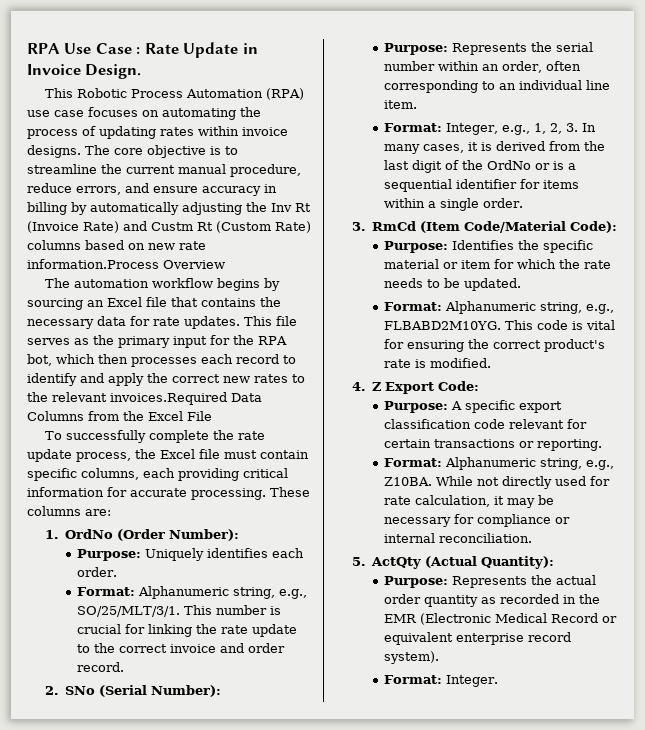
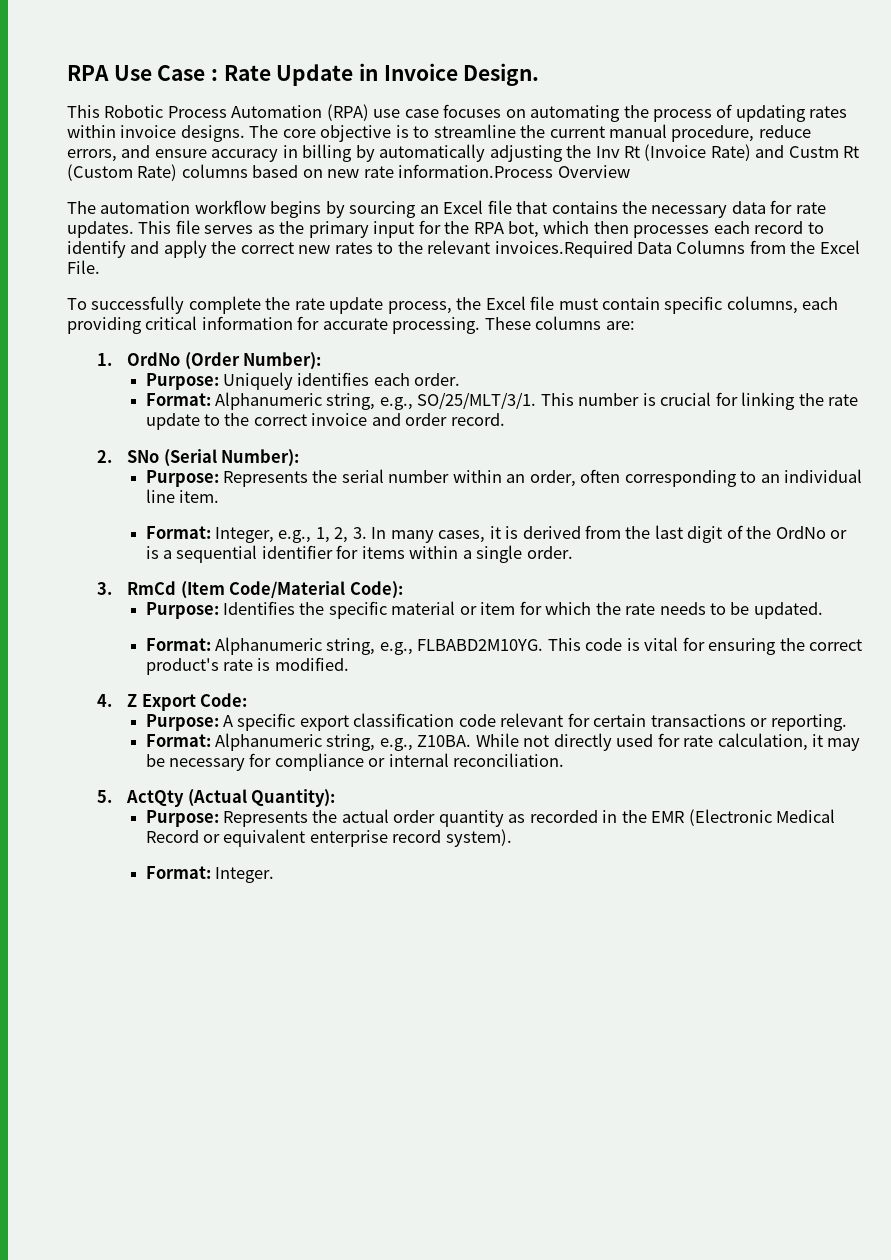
- This file serves as the primary input for the RPA bot, which then processes each record to identify and apply the correct new rates to the relevant invoices.Required Data Columns from the Excel File
+ This file serves as the primary input for the RPA bot, which then processes each record to identify and apply the correct new rates to the relevant invoices.Required Data Columns from the Excel File.

